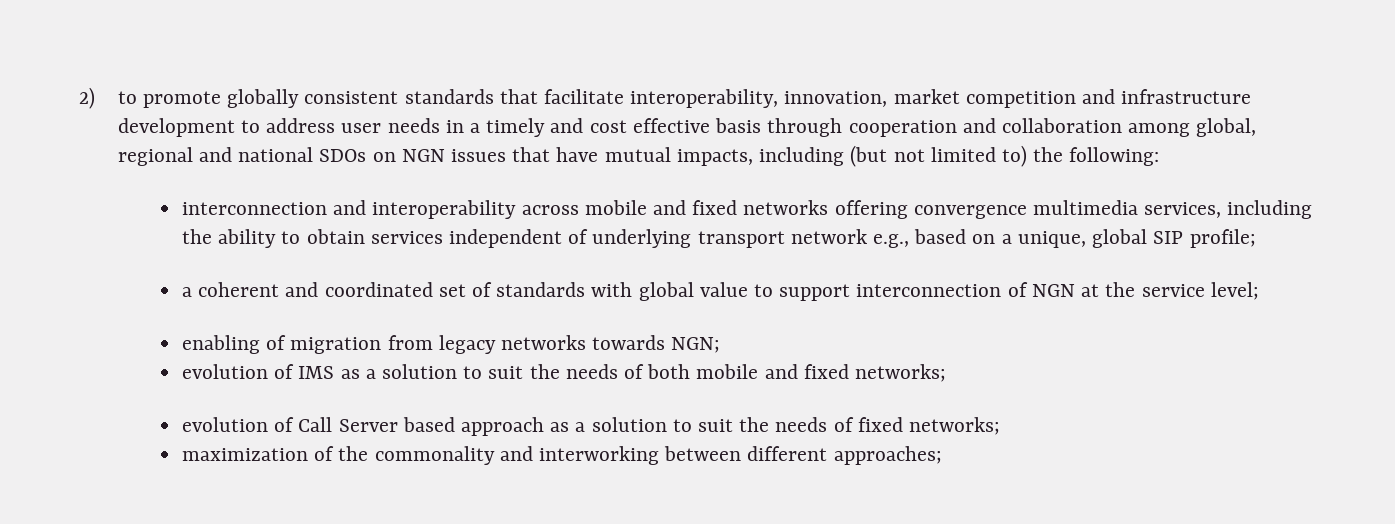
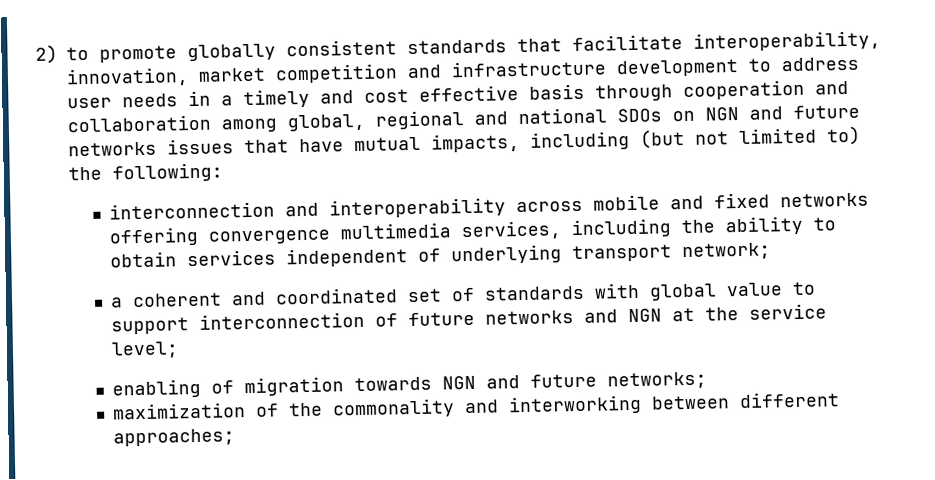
- 2) to promote globally consistent standards that facilitate interoperability, innovation, market competition and infrastructure development to address user needs in a timely and cost effective basis through cooperation and collaboration among global, regional and national SDOs on NGN issues that have mutual impacts, including (but not limited to) the following:
+ 2) to promote globally consistent standards that facilitate interoperability, innovation, market competition and infrastructure development to address user needs in a timely and cost effective basis through cooperation and collaboration among global, regional and national SDOs on NGN and future networks issues that have mutual impacts, including (but not limited to) the following:
- interconnection and interoperability across mobile and fixed networks offering convergence multimedia services, including the ability to obtain services independent of underlying transport network e.g., based on a unique, global SIP profile;
+ interconnection and interoperability across mobile and fixed networks offering convergence multimedia services, including the ability to obtain services independent of underlying transport network;
- a coherent and coordinated set of standards with global value to support interconnection of NGN at the service level;
+ a coherent and coordinated set of standards with global value to support interconnection of future networks and NGN at the service level;
- enabling of migration from legacy networks towards NGN;
- evolution of IMS as a solution to suit the needs of both mobile and fixed networks;
- evolution of Call Server based approach as a solution to suit the needs of fixed networks;
+ enabling of migration towards NGN and future networks;

